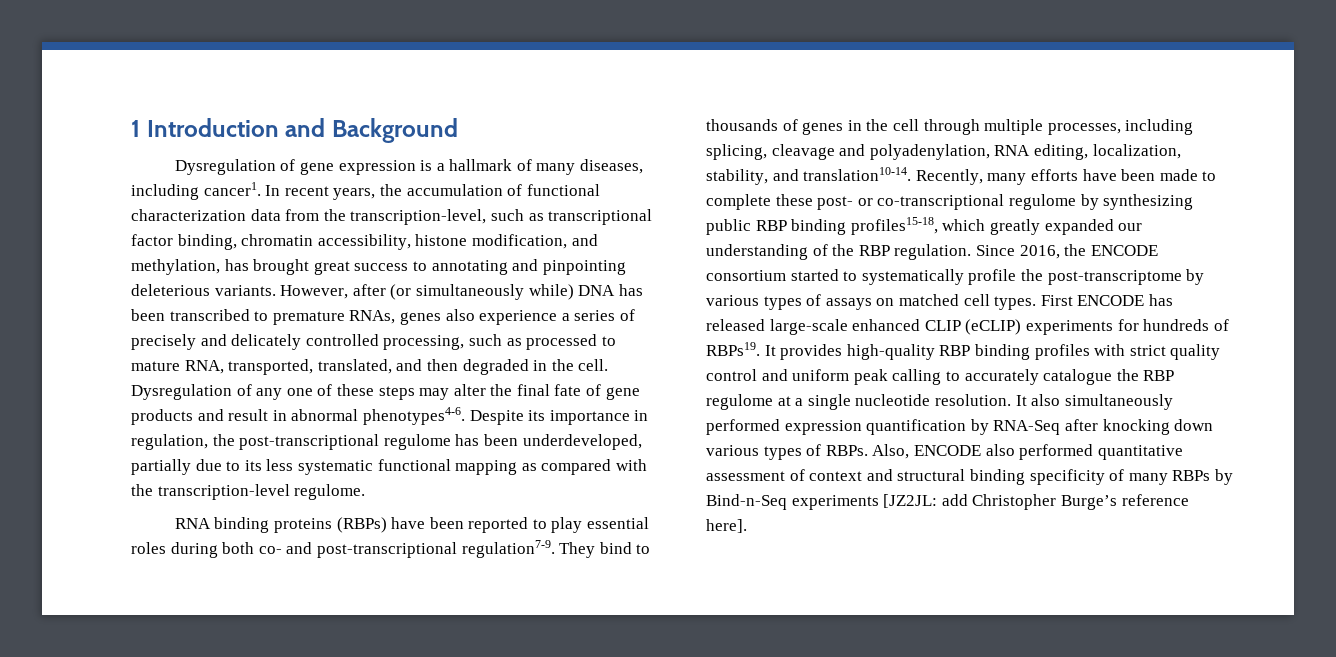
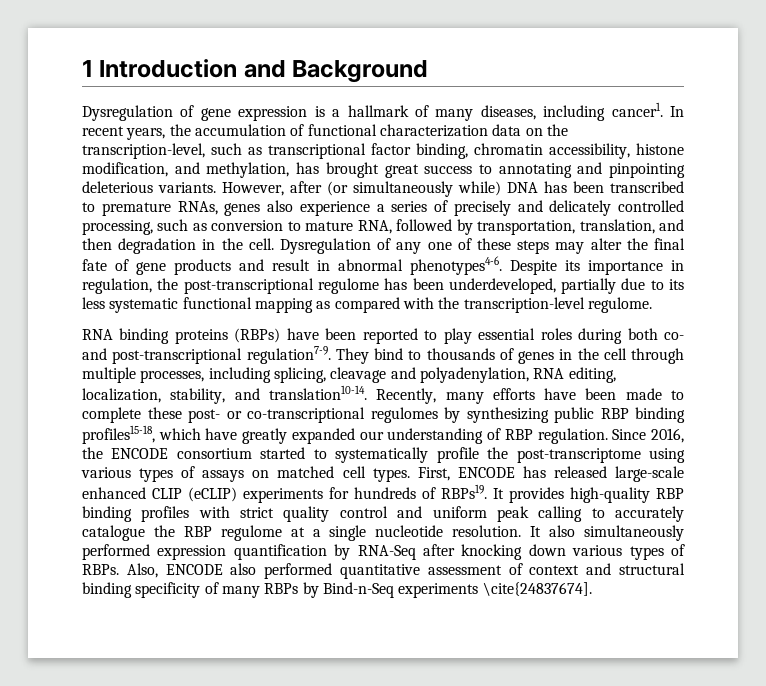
- In recent years, the accumulation of functional characterization data from the transcription-level, such as transcriptional factor binding, chromatin accessibility, histone modification, and methylation, has brought great success to annotating and pinpointing deleterious variants.
+ In recent years, the accumulation of functional characterization data on the transcription-level, such as transcriptional factor binding, chromatin accessibility, histone modification, and methylation, has brought great success to annotating and pinpointing deleterious variants.
- However, after (or simultaneously while) DNA has been transcribed to premature RNAs, genes also experience a series of precisely and delicately controlled processing, such as processed to mature RNA, transported, translated, and then degraded in the cell.
+ However, after (or simultaneously while) DNA has been transcribed to premature RNAs, genes also experience a series of precisely and delicately controlled processing, such as conversion to mature RNA, followed by transportation, translation, and then degradation in the cell.
- Recently, many efforts have been made to complete these post- or co-transcriptional regulome by synthesizing public RBP binding profiles15-18, which greatly expanded our understanding of the RBP regulation.
+ Recently, many efforts have been made to complete these post- or co-transcriptional regulomes by synthesizing public RBP binding profiles15-18, which have greatly expanded our understanding of RBP regulation.
- Since 2016, the ENCODE consortium started to systematically profile the post-transcriptome by various types of assays on matched cell types.
+ Since 2016, the ENCODE consortium started to systematically profile the post-transcriptome using various types of assays on matched cell types.
- First ENCODE has released large-scale enhanced CLIP (eCLIP) experiments for hundreds of RBPs19.
+ First, ENCODE has released large-scale enhanced CLIP (eCLIP) experiments for hundreds of RBPs19.
- Also, ENCODE also performed quantitative assessment of context and structural binding specificity of many RBPs by Bind-n-Seq experiments [JZ2JL: add Christopher Burge’s reference here].
+ Also, ENCODE also performed quantitative assessment of context and structural binding specificity of many RBPs by Bind-n-Seq experiments \cite{24837674].

